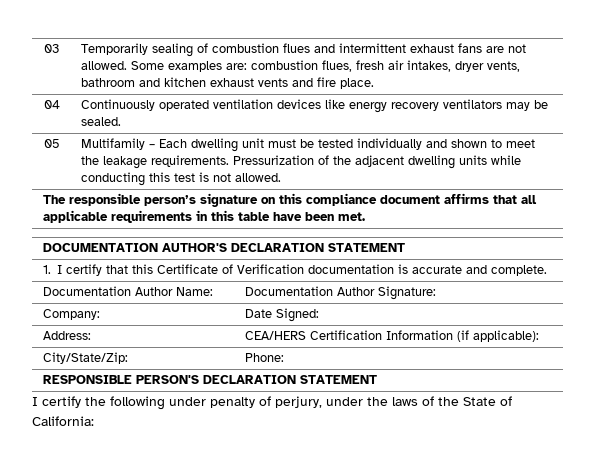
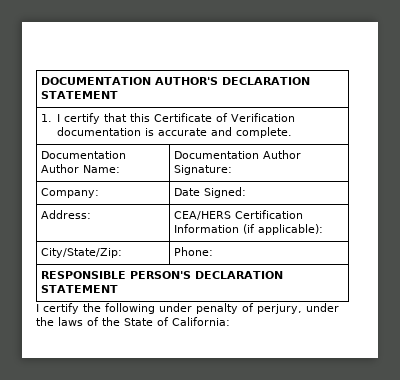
- 03 | Temporarily sealing of combustion flues and intermittent exhaust fans are not allowed. Some examples are: combustion flues, fresh air intakes, dryer vents, bathroom and kitchen exhaust vents and fire place.
- 04 | Continuously operated ventilation devices like energy recovery ventilators may be sealed.
- 05 | Multifamily – Each dwelling unit must be tested individually and shown to meet the leakage requirements. Pressurization of the adjacent dwelling units while conducting this test is not allowed.
- The responsible person’s signature on this compliance document affirms that all applicable requirements in this table have been met.

